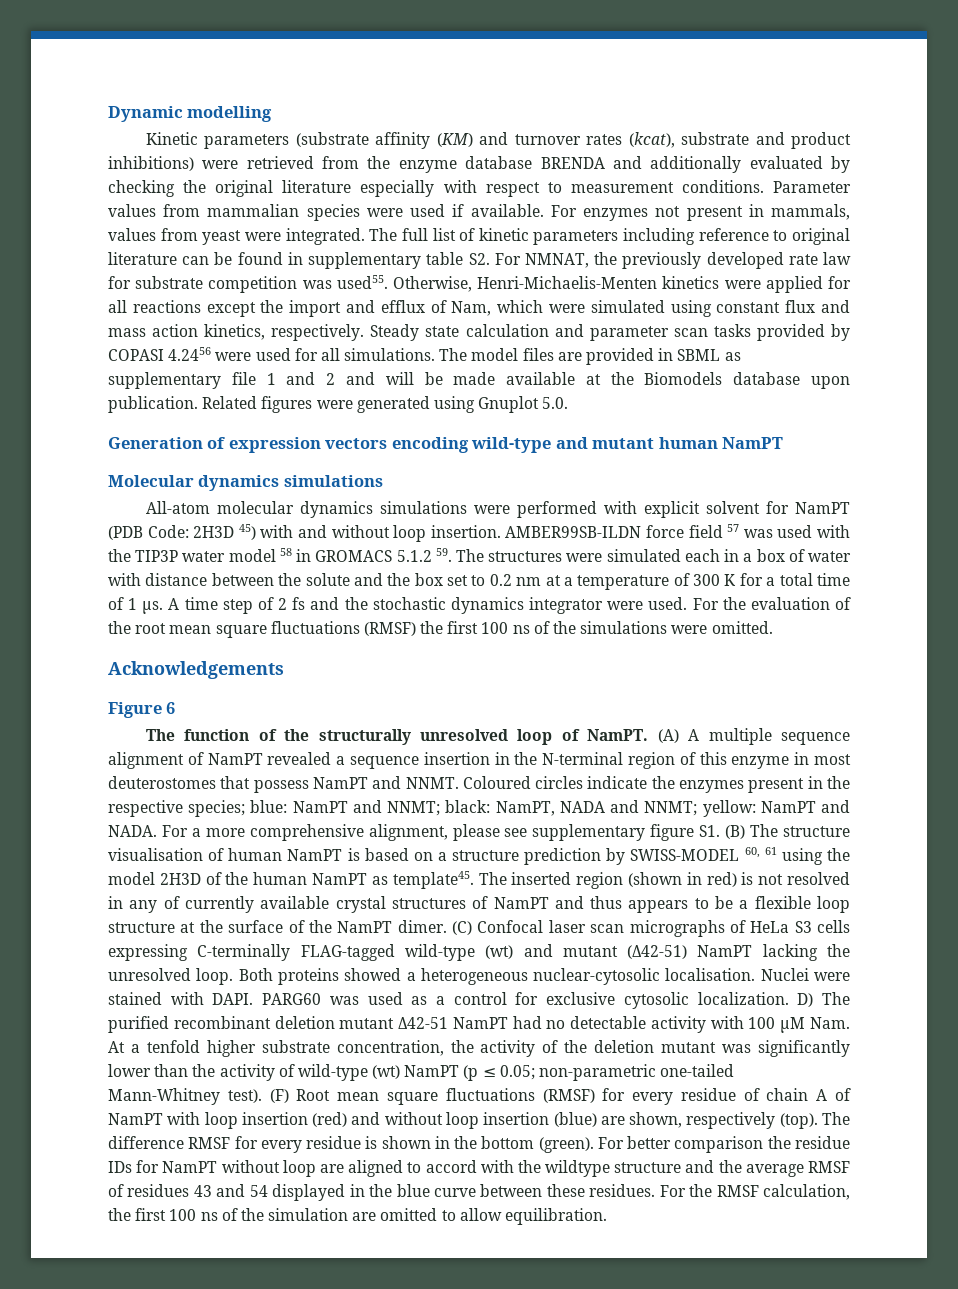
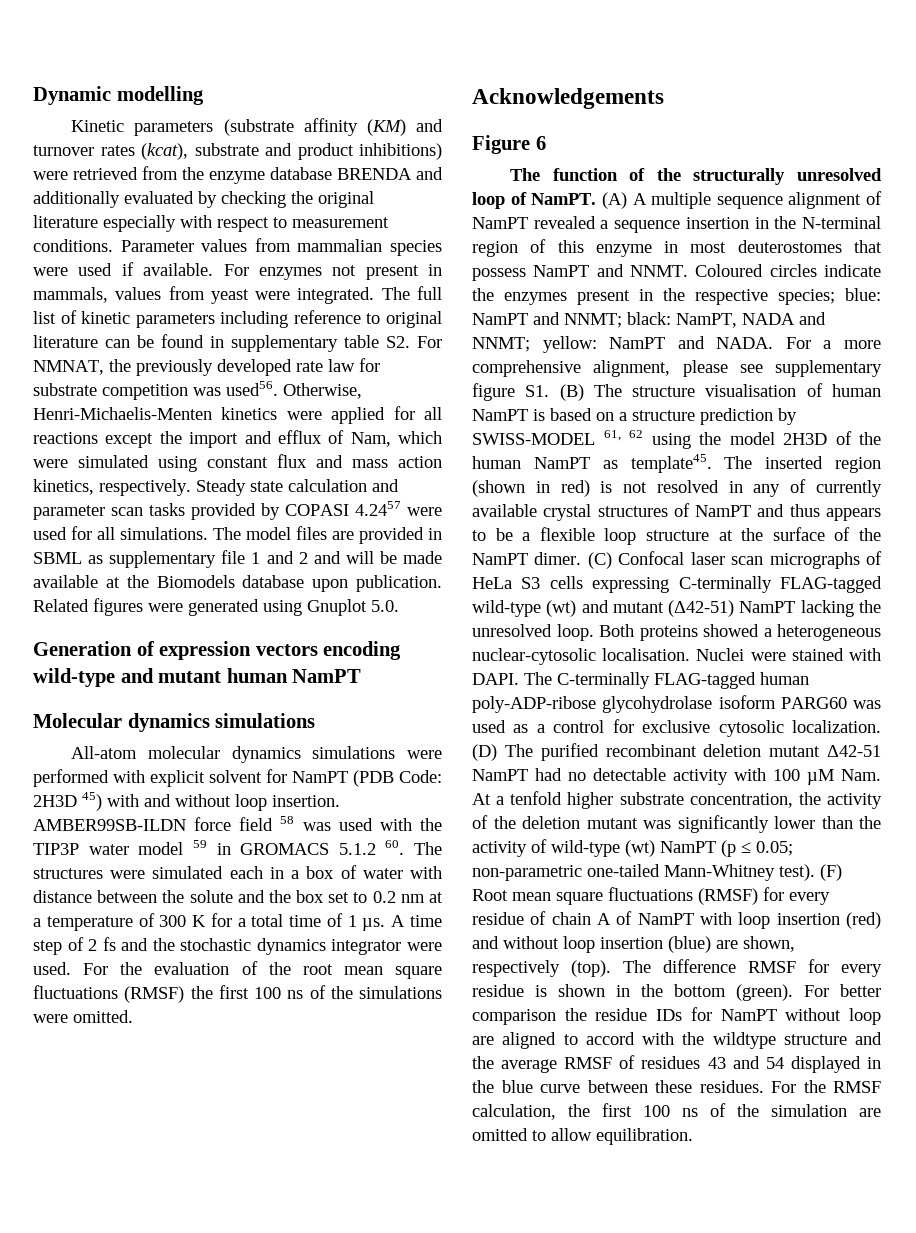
- The full list of kinetic parameters including reference to original literature can be found in supplementary table S2. For NMNAT, the previously developed rate law for substrate competition was used55.
+ The full list of kinetic parameters including reference to original literature can be found in supplementary table S2. For NMNAT, the previously developed rate law for substrate competition was used56.
- Steady state calculation and parameter scan tasks provided by COPASI 4.2456 were used for all simulations.
+ Steady state calculation and parameter scan tasks provided by COPASI 4.2457 were used for all simulations.
- AMBER99SB-ILDN force field 57 was used with the TIP3P water model 58 in GROMACS 5.1.2 59. The structures were simulated each in a box of water with distance between the solute and the box set to 0.2 nm at a temperature of 300 K for a total time of 1 µs.
+ AMBER99SB-ILDN force field 58 was used with the TIP3P water model 59 in GROMACS 5.1.2 60. The structures were simulated each in a box of water with distance between the solute and the box set to 0.2 nm at a temperature of 300 K for a total time of 1 µs.
- For a more comprehensive alignment, please see supplementary figure S1. (B) The structure visualisation of human NamPT is based on a structure prediction by SWISS-MODEL 60, 61 using the model 2H3D of the human NamPT as template45.
+ For a more comprehensive alignment, please see supplementary figure S1. (B) The structure visualisation of human NamPT is based on a structure prediction by SWISS-MODEL 61, 62 using the model 2H3D of the human NamPT as template45.
- PARG60 was used as a control for exclusive cytosolic localization.
+ The C-terminally FLAG-tagged human poly-ADP-ribose glycohydrolase isoform PARG60 was used as a control for exclusive cytosolic localization.
- D) The purified recombinant deletion mutant Δ42-51 NamPT had no detectable activity with 100 µM Nam. At a tenfold higher substrate concentration, the activity of the deletion mutant was significantly lower than the activity of wild-type (wt) NamPT (p ≤ 0.05; non-parametric one-tailed Mann-Whitney test).
+ (D) The purified recombinant deletion mutant Δ42-51 NamPT had no detectable activity with 100 µM Nam. At a tenfold higher substrate concentration, the activity of the deletion mutant was significantly lower than the activity of wild-type (wt) NamPT (p ≤ 0.05; non-parametric one-tailed Mann-Whitney test).

